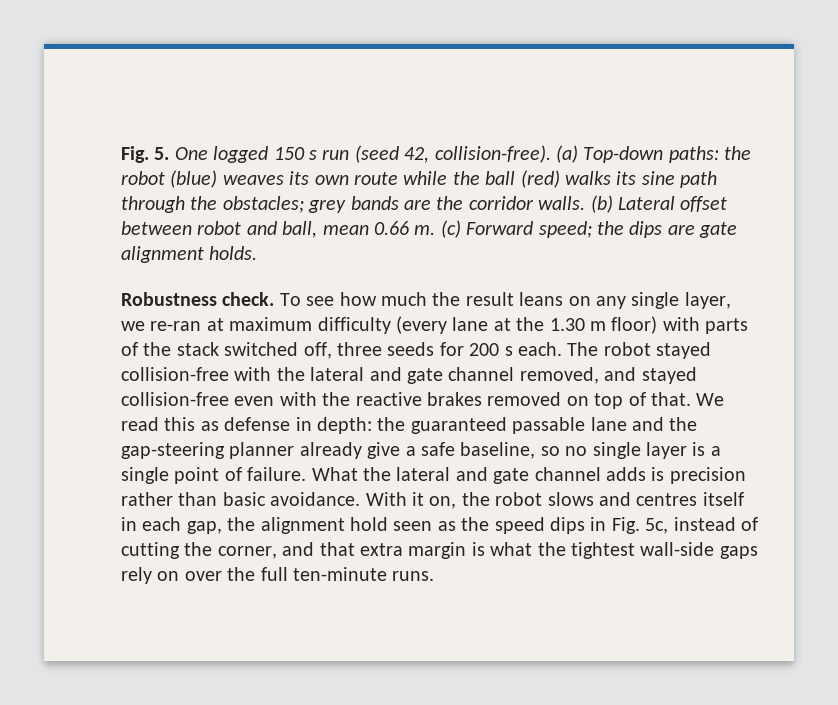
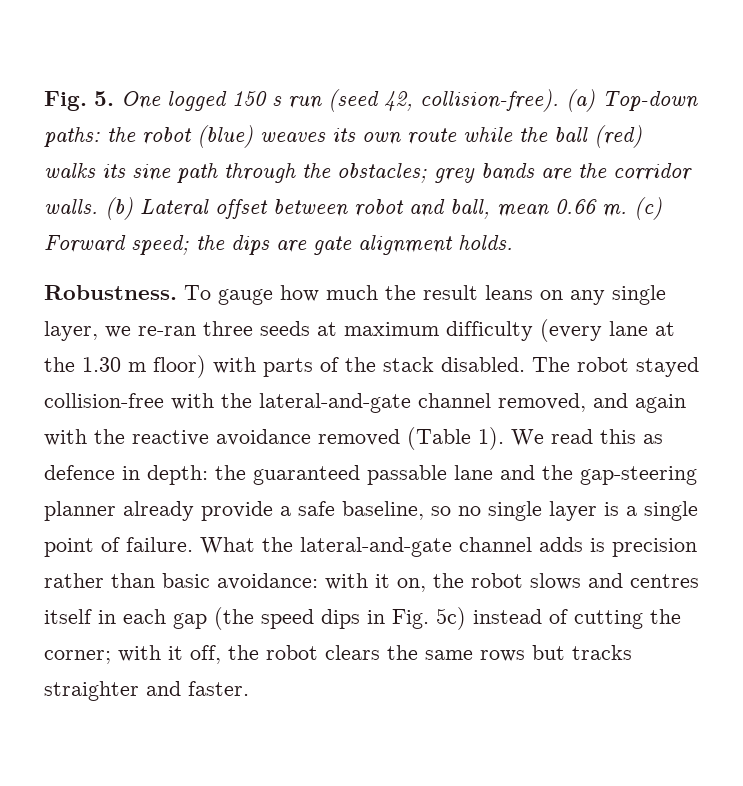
- Robustness check. To see how much the result leans on any single layer, we re-ran at maximum difficulty (every lane at the 1.30 m floor) with parts of the stack switched off, three seeds for 200 s each.
+ Robustness. To gauge how much the result leans on any single layer, we re-ran three seeds at maximum difficulty (every lane at the 1.30 m floor) with parts of the stack disabled.
- The robot stayed collision-free with the lateral and gate channel removed, and stayed collision-free even with the reactive brakes removed on top of that.
+ The robot stayed collision-free with the lateral-and-gate channel removed, and again with the reactive avoidance removed (Table 1).
- We read this as defense in depth: the guaranteed passable lane and the gap-steering planner already give a safe baseline, so no single layer is a single point of failure.
+ We read this as defence in depth: the guaranteed passable lane and the gap-steering planner already provide a safe baseline, so no single layer is a single point of failure.
- What the lateral and gate channel adds is precision rather than basic avoidance. With it on, the robot slows and centres itself in each gap, the alignment hold seen as the speed dips in Fig. 5c, instead of cutting the corner, and that extra margin is what the tightest wall-side gaps rely on over the full ten-minute runs.
+ What the lateral-and-gate channel adds is precision rather than basic avoidance: with it on, the robot slows and centres itself in each gap (the speed dips in Fig. 5c) instead of cutting the corner; with it off, the robot clears the same rows but tracks straighter and faster.

